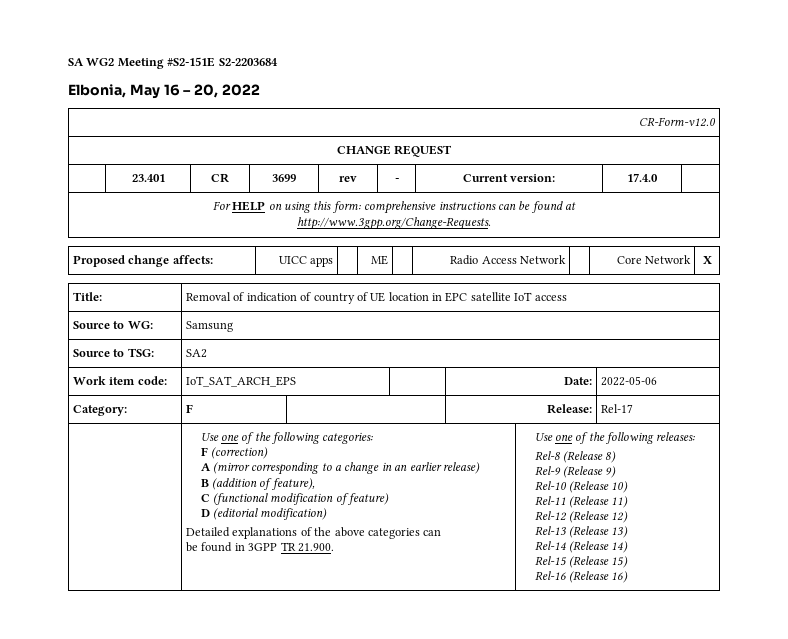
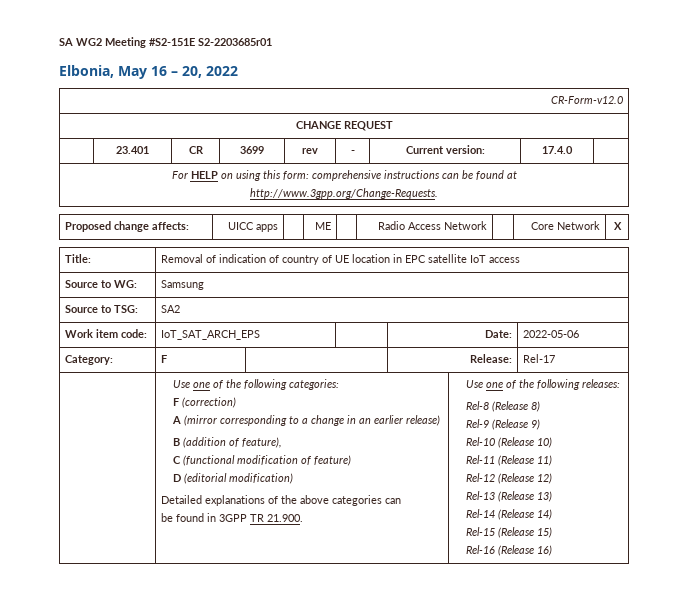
- SA WG2 Meeting #S2-151E S2-2203684
+ SA WG2 Meeting #S2-151E S2-2203685r01

